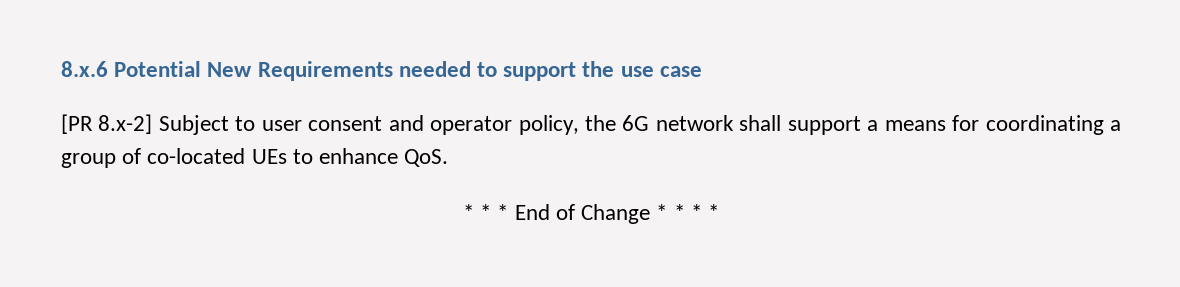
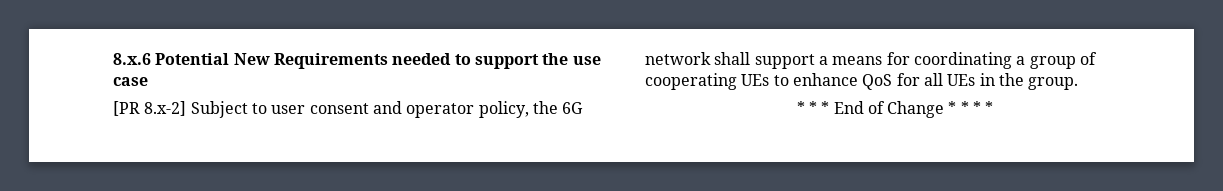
- [PR 8.x-2] Subject to user consent and operator policy, the 6G network shall support a means for coordinating a group of co-located UEs to enhance QoS.
+ [PR 8.x-2] Subject to user consent and operator policy, the 6G network shall support a means for coordinating a group of cooperating UEs to enhance QoS for all UEs in the group.

